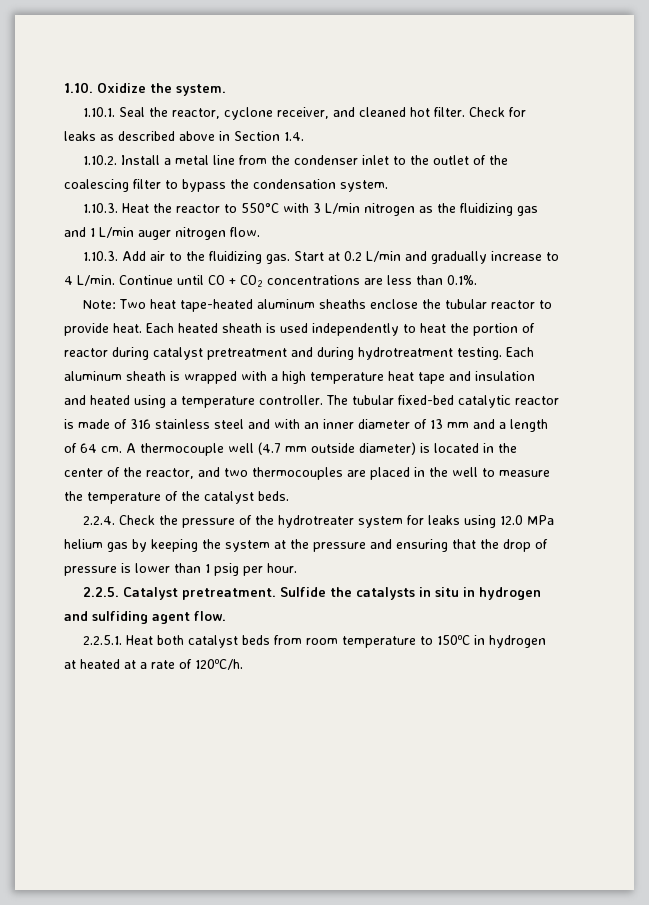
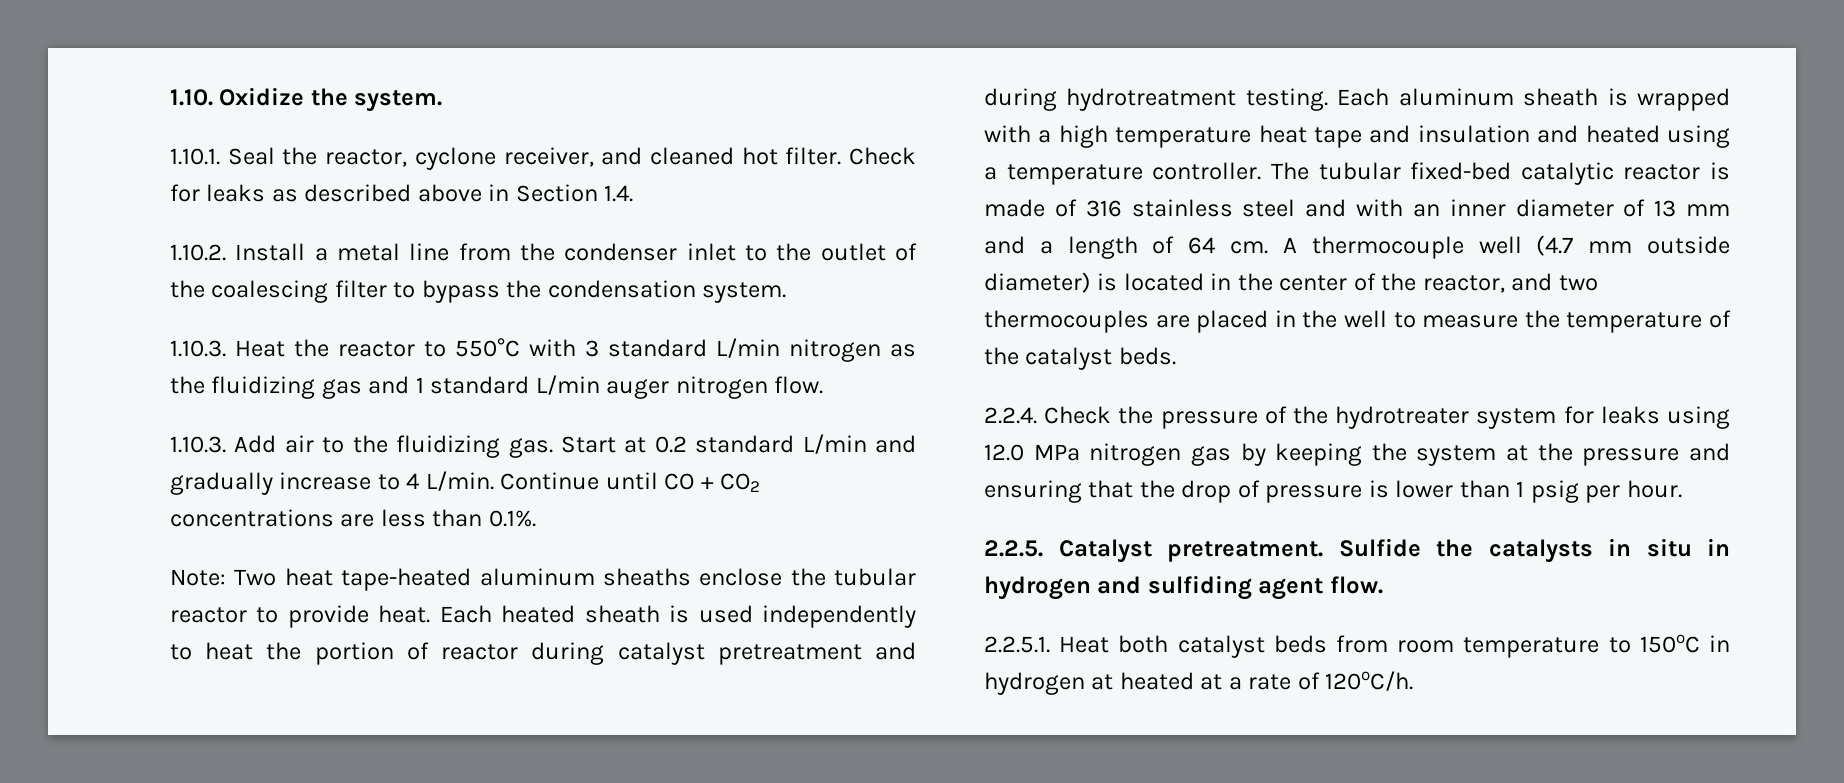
- 1.10.3. Heat the reactor to 550°C with 3 L/min nitrogen as the fluidizing gas and 1 L/min auger nitrogen flow.
+ 1.10.3. Heat the reactor to 550°C with 3 standard L/min nitrogen as the fluidizing gas and 1 standard L/min auger nitrogen flow.
- Start at 0.2 L/min and gradually increase to 4 L/min.
+ Start at 0.2 standard L/min and gradually increase to 4 L/min.
- 2.2.4. Check the pressure of the hydrotreater system for leaks using 12.0 MPa helium gas by keeping the system at the pressure and ensuring that the drop of pressure is lower than 1 psig per hour.
+ 2.2.4. Check the pressure of the hydrotreater system for leaks using 12.0 MPa nitrogen gas by keeping the system at the pressure and ensuring that the drop of pressure is lower than 1 psig per hour.

